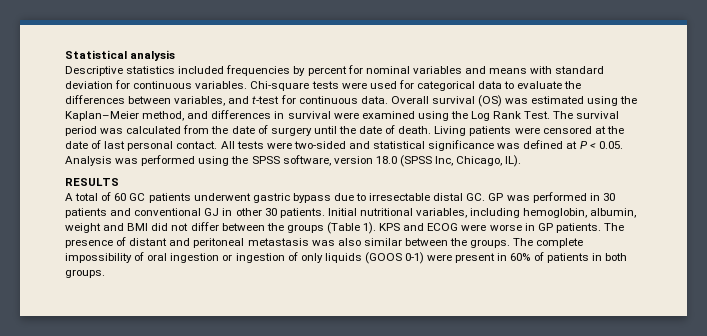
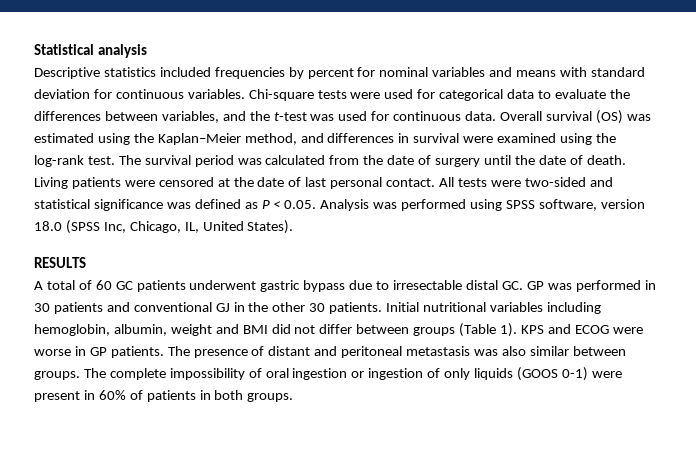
- Chi-square tests were used for categorical data to evaluate the differences between variables, and t-test for continuous data.
+ Chi-square tests were used for categorical data to evaluate the differences between variables, and the t-test was used for continuous data.
- Overall survival (OS) was estimated using the Kaplan–Meier method, and differences in survival were examined using the Log Rank Test.
+ Overall survival (OS) was estimated using the Kaplan–Meier method, and differences in survival were examined using the log-rank test.
- All tests were two-sided and statistical significance was defined at P < 0.05. Analysis was performed using the SPSS software, version 18.0 (SPSS Inc, Chicago, IL).
+ All tests were two-sided and statistical significance was defined as P < 0.05. Analysis was performed using SPSS software, version 18.0 (SPSS Inc, Chicago, IL, United States).
- A total of 60 GC patients underwent gastric bypass due to irresectable distal GC. GP was performed in 30 patients and conventional GJ in other 30 patients.
+ A total of 60 GC patients underwent gastric bypass due to irresectable distal GC. GP was performed in 30 patients and conventional GJ in the other 30 patients.
- Initial nutritional variables, including hemoglobin, albumin, weight and BMI did not differ between the groups (Table 1).
+ Initial nutritional variables including hemoglobin, albumin, weight and BMI did not differ between groups (Table 1).
- The presence of distant and peritoneal metastasis was also similar between the groups.
+ The presence of distant and peritoneal metastasis was also similar between groups.

